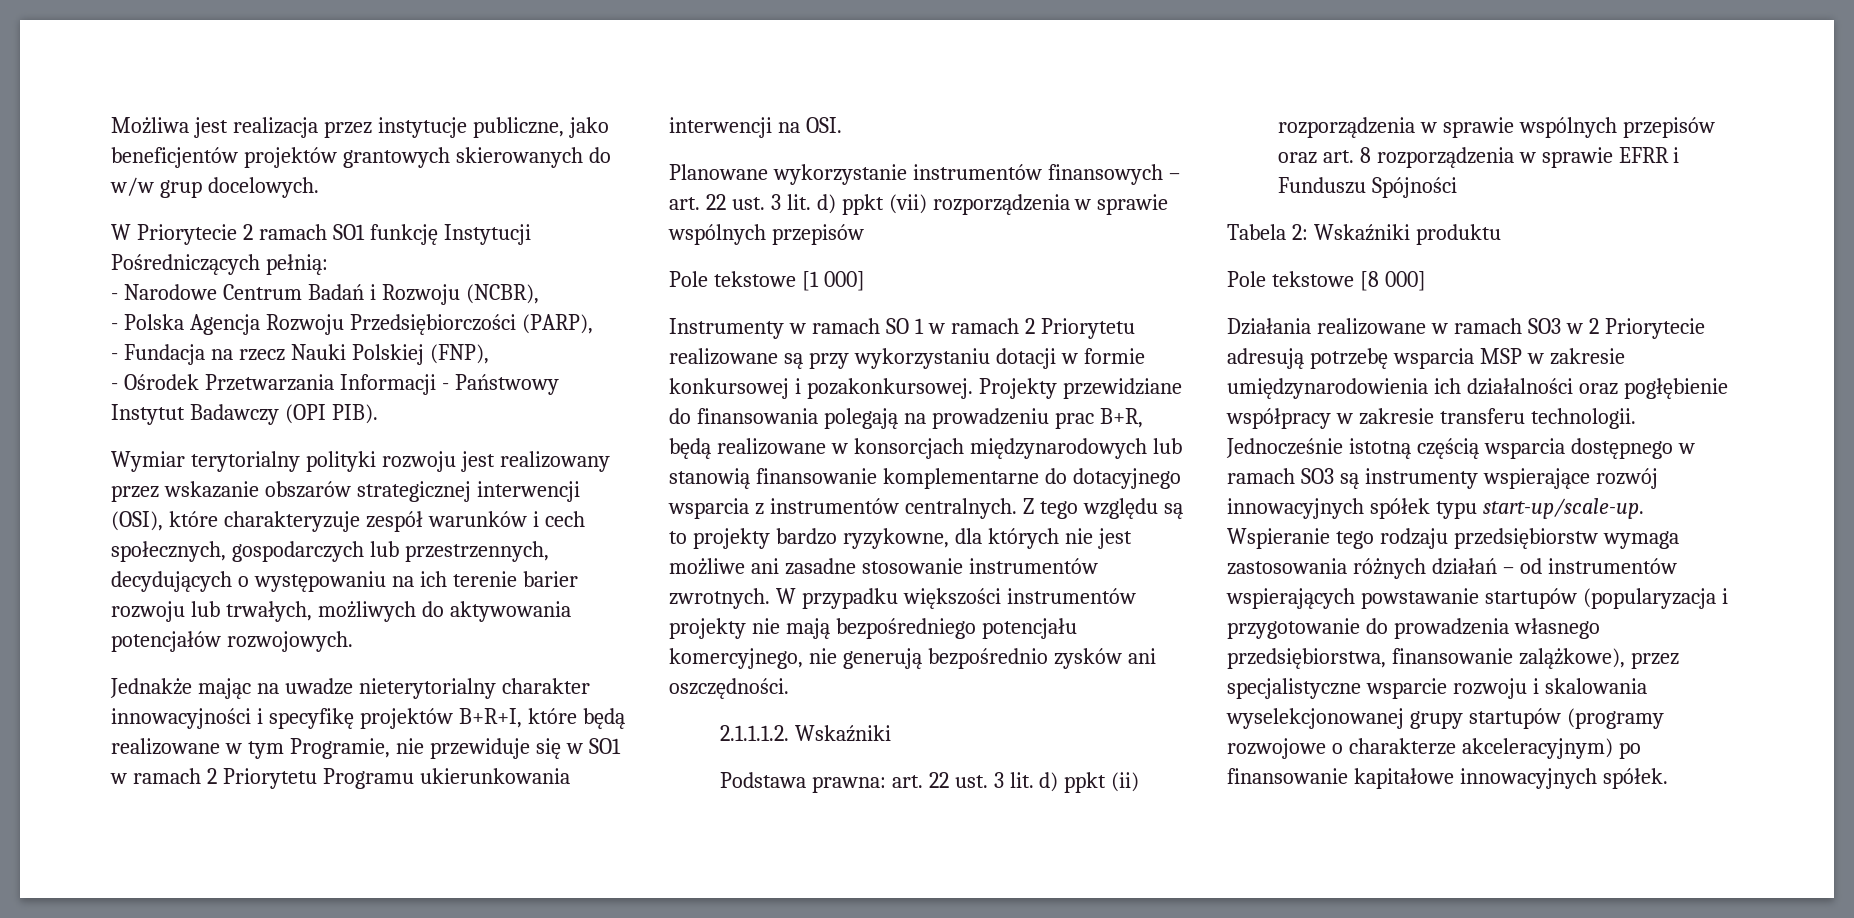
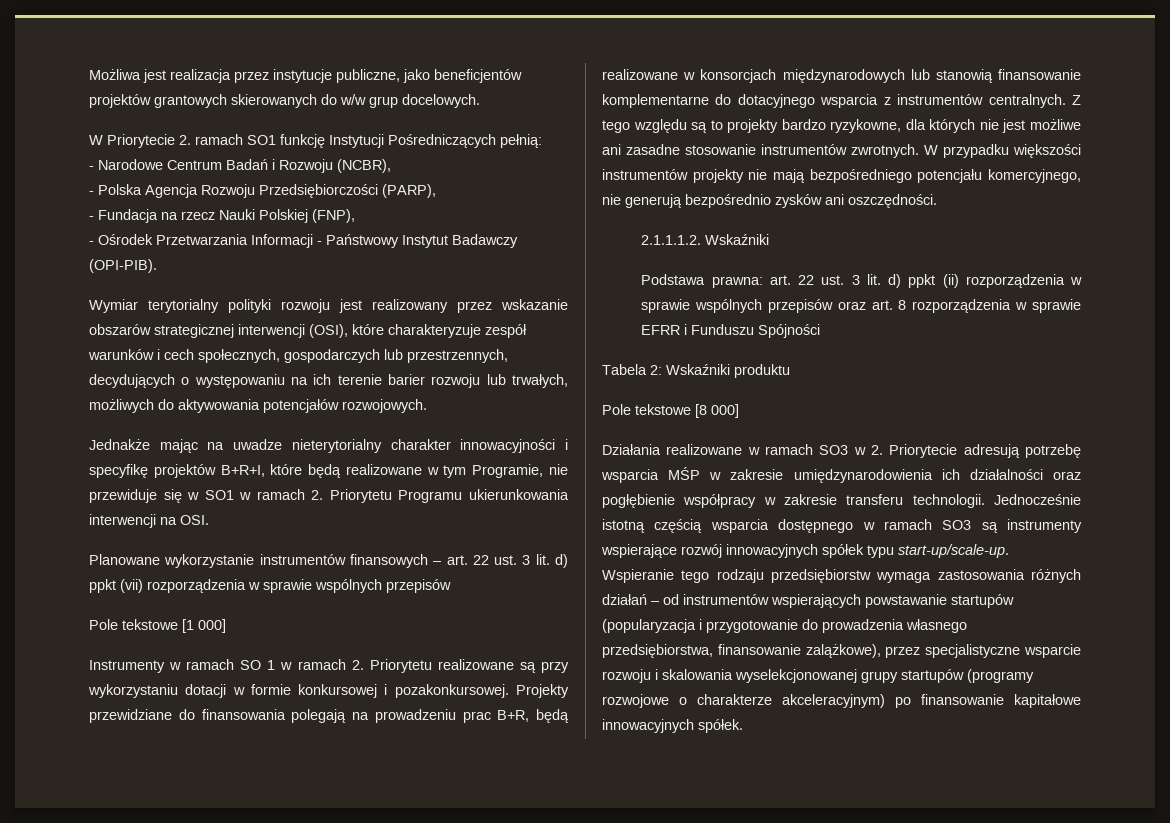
- W Priorytecie 2 ramach SO1 funkcję Instytucji Pośredniczących pełnią:
+ W Priorytecie 2. ramach SO1 funkcję Instytucji Pośredniczących pełnią:
- - Ośrodek Przetwarzania Informacji - Państwowy Instytut Badawczy (OPI PIB).
+ - Ośrodek Przetwarzania Informacji - Państwowy Instytut Badawczy (OPI-PIB).
- Jednakże mając na uwadze nieterytorialny charakter innowacyjności i specyfikę projektów B+R+I, które będą realizowane w tym Programie, nie przewiduje się w SO1 w ramach 2 Priorytetu Programu ukierunkowania interwencji na OSI.
+ Jednakże mając na uwadze nieterytorialny charakter innowacyjności i specyfikę projektów B+R+I, które będą realizowane w tym Programie, nie przewiduje się w SO1 w ramach 2. Priorytetu Programu ukierunkowania interwencji na OSI.
- Instrumenty w ramach SO 1 w ramach 2 Priorytetu realizowane są przy wykorzystaniu dotacji w formie konkursowej i pozakonkursowej.
+ Instrumenty w ramach SO 1 w ramach 2. Priorytetu realizowane są przy wykorzystaniu dotacji w formie konkursowej i pozakonkursowej.
- Działania realizowane w ramach SO3 w 2 Priorytecie adresują potrzebę wsparcia MSP w zakresie umiędzynarodowienia ich działalności oraz pogłębienie współpracy w zakresie transferu technologii.
+ Działania realizowane w ramach SO3 w 2. Priorytecie adresują potrzebę wsparcia MŚP w zakresie umiędzynarodowienia ich działalności oraz pogłębienie współpracy w zakresie transferu technologii.

